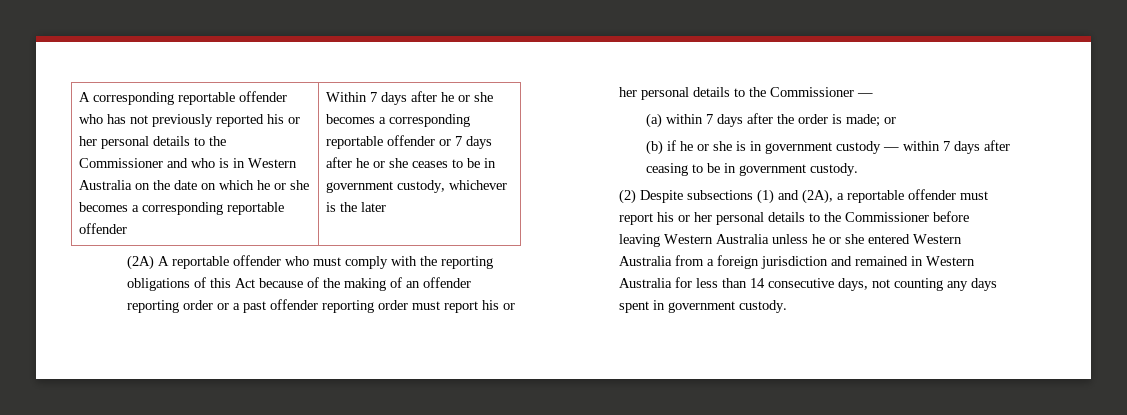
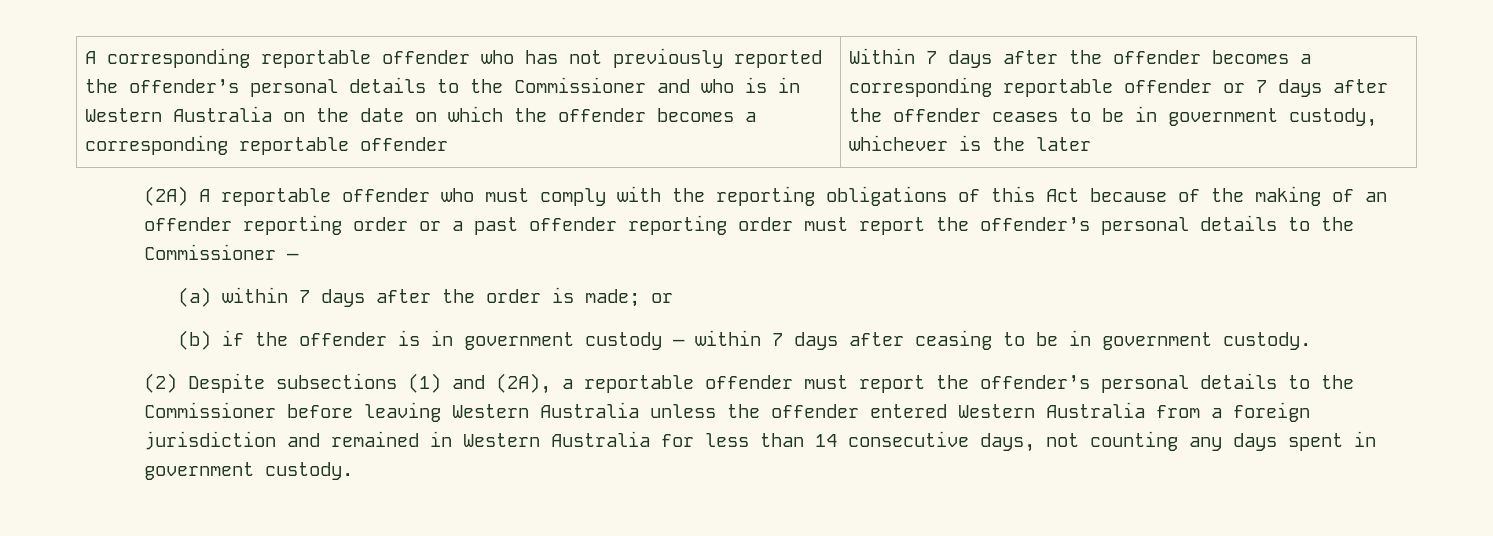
- A corresponding reportable offender who has not previously reported his or her personal details to the Commissioner and who is in Western Australia on the date on which he or she becomes a corresponding reportable offender
+ A corresponding reportable offender who has not previously reported the offender’s personal details to the Commissioner and who is in Western Australia on the date on which the offender becomes a corresponding reportable offender
- Within 7 days after he or she becomes a corresponding reportable offender or 7 days after he or she ceases to be in government custody, whichever is the later
+ Within 7 days after the offender becomes a corresponding reportable offender or 7 days after the offender ceases to be in government custody, whichever is the later
- (2A) A reportable offender who must comply with the reporting obligations of this Act because of the making of an offender reporting order or a past offender reporting order must report his or her personal details to the Commissioner —
+ (2A) A reportable offender who must comply with the reporting obligations of this Act because of the making of an offender reporting order or a past offender reporting order must report the offender’s personal details to the Commissioner —
- (b) if he or she is in government custody — within 7 days after ceasing to be in government custody.
+ (b) if the offender is in government custody — within 7 days after ceasing to be in government custody.
- (2) Despite subsections (1) and (2A), a reportable offender must report his or her personal details to the Commissioner before leaving Western Australia unless he or she entered Western Australia from a foreign jurisdiction and remained in Western Australia for less than 14 consecutive days, not counting any days spent in government custody.
+ (2) Despite subsections (1) and (2A), a reportable offender must report the offender’s personal details to the Commissioner before leaving Western Australia unless the offender entered Western Australia from a foreign jurisdiction and remained in Western Australia for less than 14 consecutive days, not counting any days spent in government custody.

